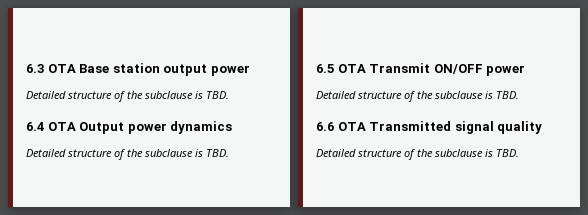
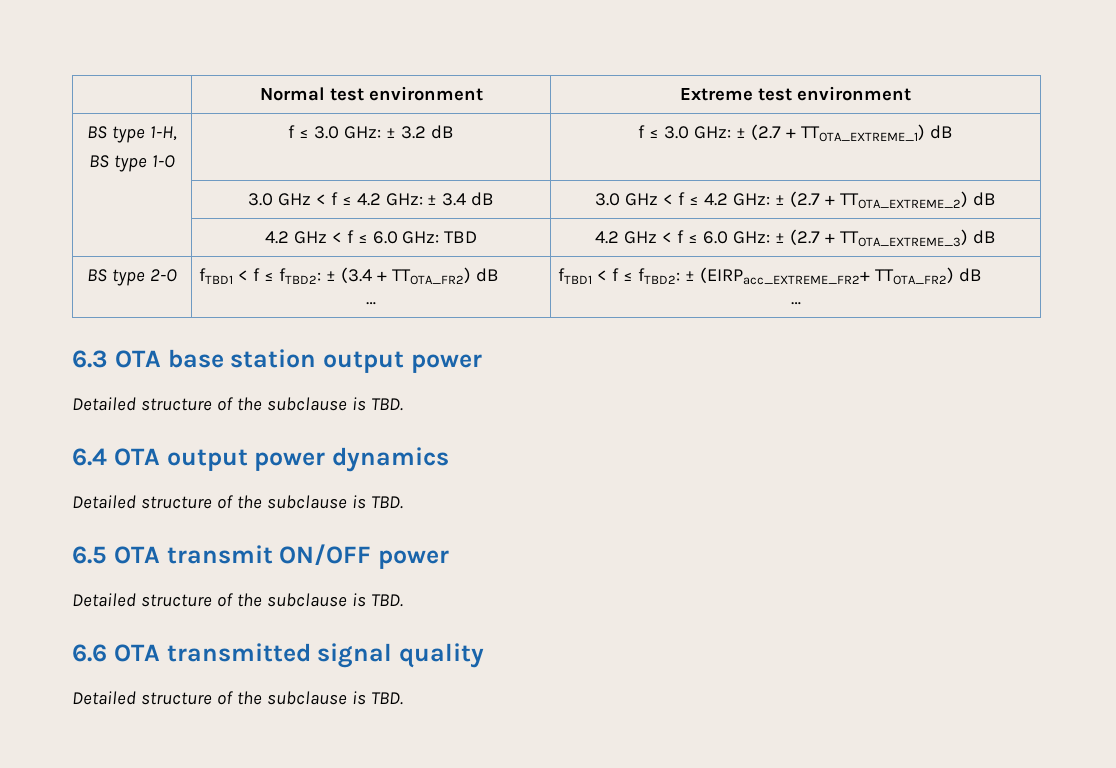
+ | Normal test environment | Extreme test environment
+ BS type 1-H,
+ BS type 1-O | f ≤ 3.0 GHz: ± 3.2 dB | f ≤ 3.0 GHz: ± (2.7 + TTOTA_EXTREME_1) dB
+ | 3.0 GHz < f ≤ 4.2 GHz: ± 3.4 dB | 3.0 GHz < f ≤ 4.2 GHz: ± (2.7 + TTOTA_EXTREME_2) dB
+ | 4.2 GHz < f ≤ 6.0 GHz: TBD | 4.2 GHz < f ≤ 6.0 GHz: ± (2.7 + TTOTA_EXTREME_3) dB
+ BS type 2-O | fTBD1 < f ≤ fTBD2: ± (3.4 + TTOTA_FR2) dB
+ … | fTBD1 < f ≤ fTBD2: ± (EIRPacc_EXTREME_FR2+ TTOTA_FR2) dB
+ …
- 6.3 OTA Base station output power
+ 6.3 OTA base station output power
- 6.4 OTA Output power dynamics
+ 6.4 OTA output power dynamics
- 6.5 OTA Transmit ON/OFF power
+ 6.5 OTA transmit ON/OFF power
- 6.6 OTA Transmitted signal quality
+ 6.6 OTA transmitted signal quality

